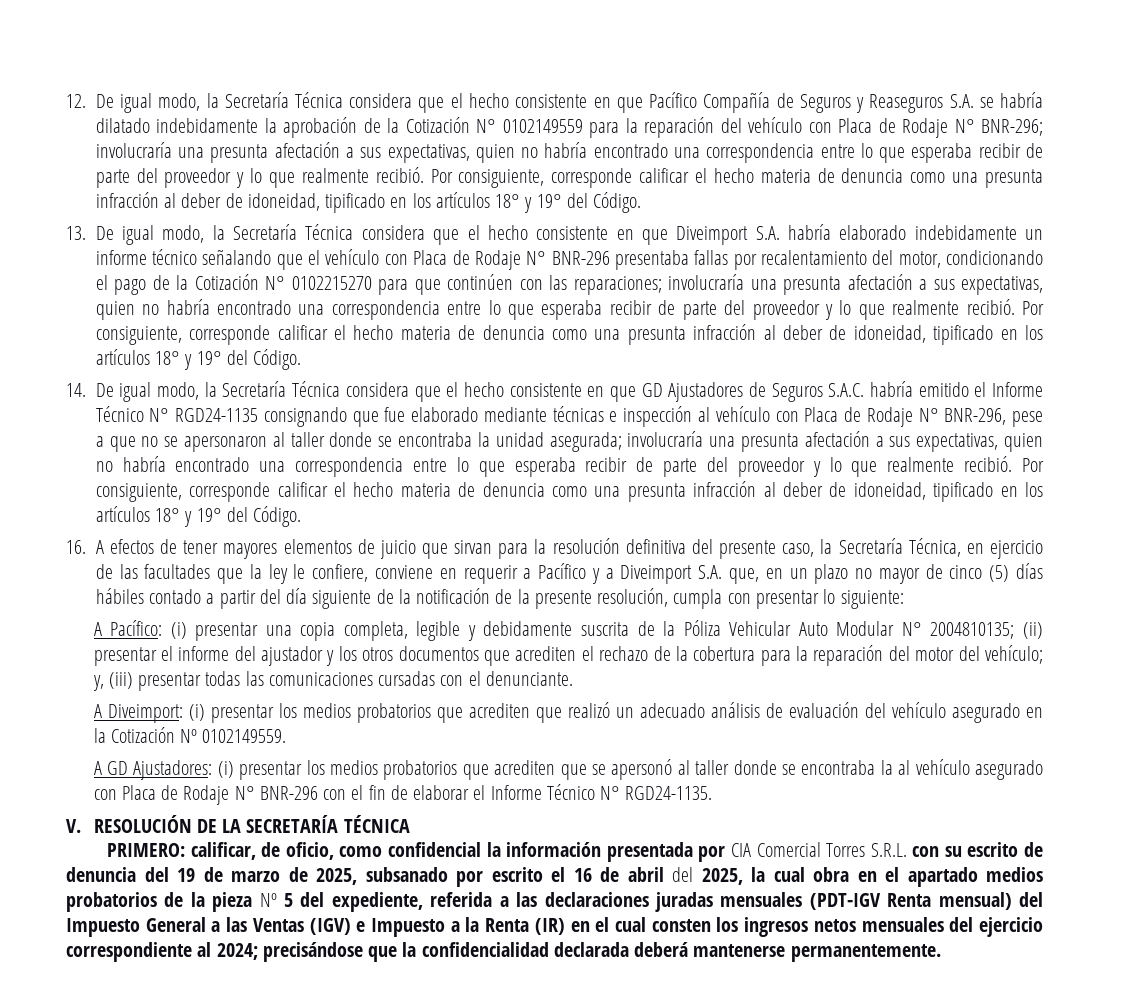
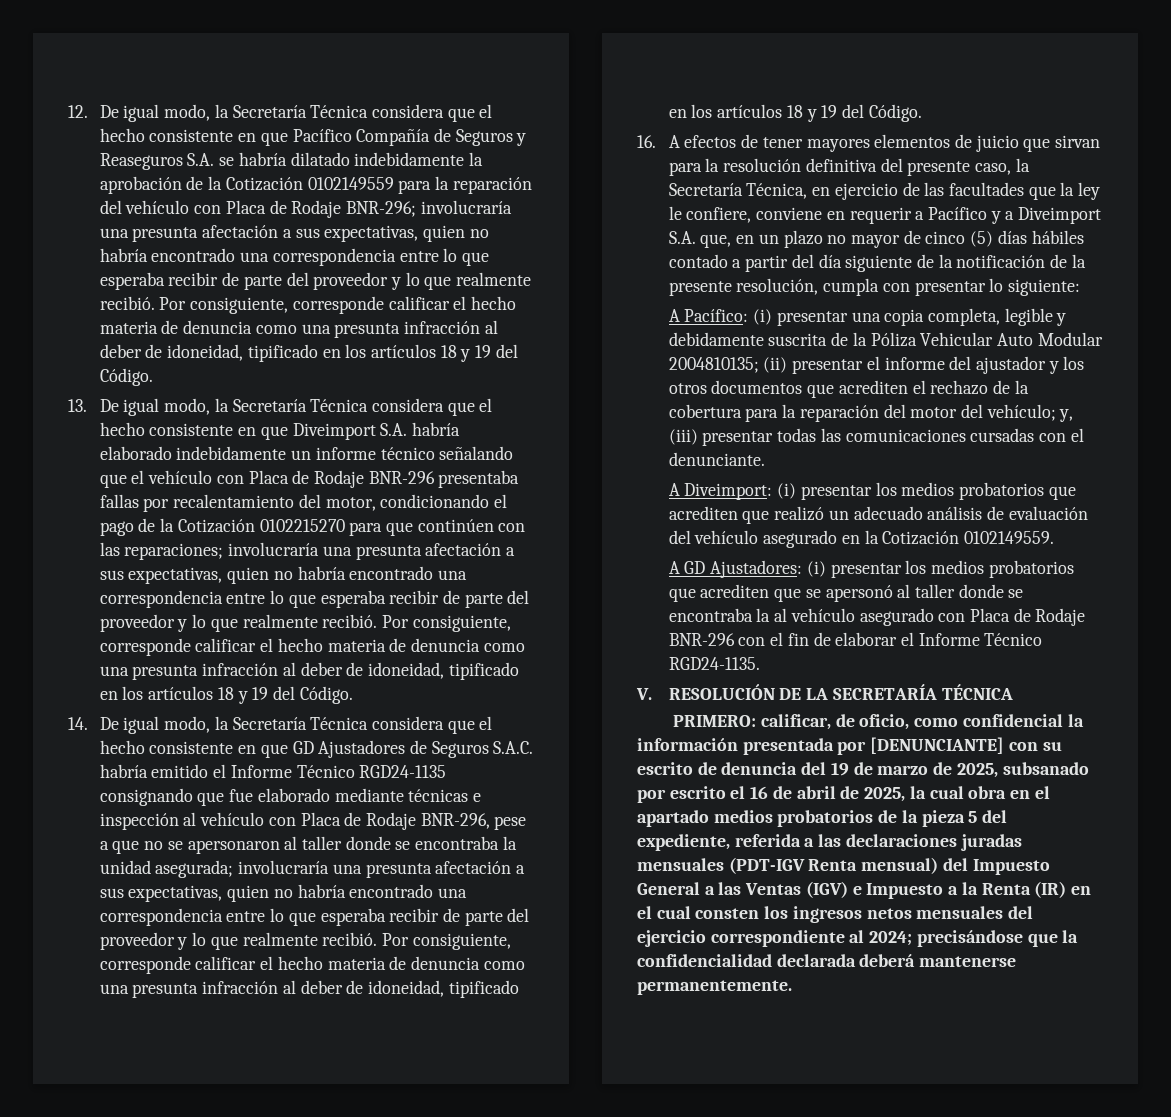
- 12. De igual modo, la Secretaría Técnica considera que el hecho consistente en que Pacífico Compañía de Seguros y Reaseguros S.A. se habría dilatado indebidamente la aprobación de la Cotización N° 0102149559 para la reparación del vehículo con Placa de Rodaje N° BNR-296; involucraría una presunta afectación a sus expectativas, quien no habría encontrado una correspondencia entre lo que esperaba recibir de parte del proveedor y lo que realmente recibió. Por consiguiente, corresponde calificar el hecho materia de denuncia como una presunta infracción al deber de idoneidad, tipificado en los artículos 18° y 19° del Código.
+ 12. De igual modo, la Secretaría Técnica considera que el hecho consistente en que Pacífico Compañía de Seguros y Reaseguros S.A. se habría dilatado indebidamente la aprobación de la Cotización 0102149559 para la reparación del vehículo con Placa de Rodaje BNR-296; involucraría una presunta afectación a sus expectativas, quien no habría encontrado una correspondencia entre lo que esperaba recibir de parte del proveedor y lo que realmente recibió. Por consiguiente, corresponde calificar el hecho materia de denuncia como una presunta infracción al deber de idoneidad, tipificado en los artículos 18 y 19 del Código.
- 13. De igual modo, la Secretaría Técnica considera que el hecho consistente en que Diveimport S.A. habría elaborado indebidamente un informe técnico señalando que el vehículo con Placa de Rodaje N° BNR-296 presentaba fallas por recalentamiento del motor, condicionando el pago de la Cotización N° 0102215270 para que continúen con las reparaciones; involucraría una presunta afectación a sus expectativas, quien no habría encontrado una correspondencia entre lo que esperaba recibir de parte del proveedor y lo que realmente recibió. Por consiguiente, corresponde calificar el hecho materia de denuncia como una presunta infracción al deber de idoneidad, tipificado en los artículos 18° y 19° del Código.
+ 13. De igual modo, la Secretaría Técnica considera que el hecho consistente en que Diveimport S.A. habría elaborado indebidamente un informe técnico señalando que el vehículo con Placa de Rodaje BNR-296 presentaba fallas por recalentamiento del motor, condicionando el pago de la Cotización 0102215270 para que continúen con las reparaciones; involucraría una presunta afectación a sus expectativas, quien no habría encontrado una correspondencia entre lo que esperaba recibir de parte del proveedor y lo que realmente recibió. Por consiguiente, corresponde calificar el hecho materia de denuncia como una presunta infracción al deber de idoneidad, tipificado en los artículos 18 y 19 del Código.
- 14. De igual modo, la Secretaría Técnica considera que el hecho consistente en que GD Ajustadores de Seguros S.A.C. habría emitido el Informe Técnico N° RGD24-1135 consignando que fue elaborado mediante técnicas e inspección al vehículo con Placa de Rodaje N° BNR-296, pese a que no se apersonaron al taller donde se encontraba la unidad asegurada; involucraría una presunta afectación a sus expectativas, quien no habría encontrado una correspondencia entre lo que esperaba recibir de parte del proveedor y lo que realmente recibió. Por consiguiente, corresponde calificar el hecho materia de denuncia como una presunta infracción al deber de idoneidad, tipificado en los artículos 18° y 19° del Código.
+ 14. De igual modo, la Secretaría Técnica considera que el hecho consistente en que GD Ajustadores de Seguros S.A.C. habría emitido el Informe Técnico RGD24-1135 consignando que fue elaborado mediante técnicas e inspección al vehículo con Placa de Rodaje BNR-296, pese a que no se apersonaron al taller donde se encontraba la unidad asegurada; involucraría una presunta afectación a sus expectativas, quien no habría encontrado una correspondencia entre lo que esperaba recibir de parte del proveedor y lo que realmente recibió. Por consiguiente, corresponde calificar el hecho materia de denuncia como una presunta infracción al deber de idoneidad, tipificado en los artículos 18 y 19 del Código.
- A Pacífico: (i) presentar una copia completa, legible y debidamente suscrita de la Póliza Vehicular Auto Modular N° 2004810135; (ii) presentar el informe del ajustador y los otros documentos que acrediten el rechazo de la cobertura para la reparación del motor del vehículo; y, (iii) presentar todas las comunicaciones cursadas con el denunciante.
+ A Pacífico: (i) presentar una copia completa, legible y debidamente suscrita de la Póliza Vehicular Auto Modular 2004810135; (ii) presentar el informe del ajustador y los otros documentos que acrediten el rechazo de la cobertura para la reparación del motor del vehículo; y, (iii) presentar todas las comunicaciones cursadas con el denunciante.
- A Diveimport: (i) presentar los medios probatorios que acrediten que realizó un adecuado análisis de evaluación del vehículo asegurado en la Cotización Nº 0102149559.
+ A Diveimport: (i) presentar los medios probatorios que acrediten que realizó un adecuado análisis de evaluación del vehículo asegurado en la Cotización 0102149559.
- A GD Ajustadores: (i) presentar los medios probatorios que acrediten que se apersonó al taller donde se encontraba la al vehículo asegurado con Placa de Rodaje N° BNR-296 con el fin de elaborar el Informe Técnico N° RGD24-1135.
+ A GD Ajustadores: (i) presentar los medios probatorios que acrediten que se apersonó al taller donde se encontraba la al vehículo asegurado con Placa de Rodaje BNR-296 con el fin de elaborar el Informe Técnico RGD24-1135.
- calificar, de oficio, como confidencial la información presentada por CIA Comercial Torres S.R.L. con su escrito de denuncia del 19 de marzo de 2025, subsanado por escrito el 16 de abril del 2025, la cual obra en el apartado medios probatorios de la pieza Nº 5 del expediente, referida a las declaraciones juradas mensuales (PDT-IGV Renta mensual) del Impuesto General a las Ventas (IGV) e Impuesto a la Renta (IR) en el cual consten los ingresos netos mensuales del ejercicio correspondiente al 2024;
+ calificar, de oficio, como confidencial la información presentada por [DENUNCIANTE] con su escrito de denuncia del 19 de marzo de 2025, subsanado por escrito el 16 de abril de 2025, la cual obra en el apartado medios probatorios de la pieza 5 del expediente, referida a las declaraciones juradas mensuales (PDT-IGV Renta mensual) del Impuesto General a las Ventas (IGV) e Impuesto a la Renta (IR) en el cual consten los ingresos netos mensuales del ejercicio correspondiente al 2024;

